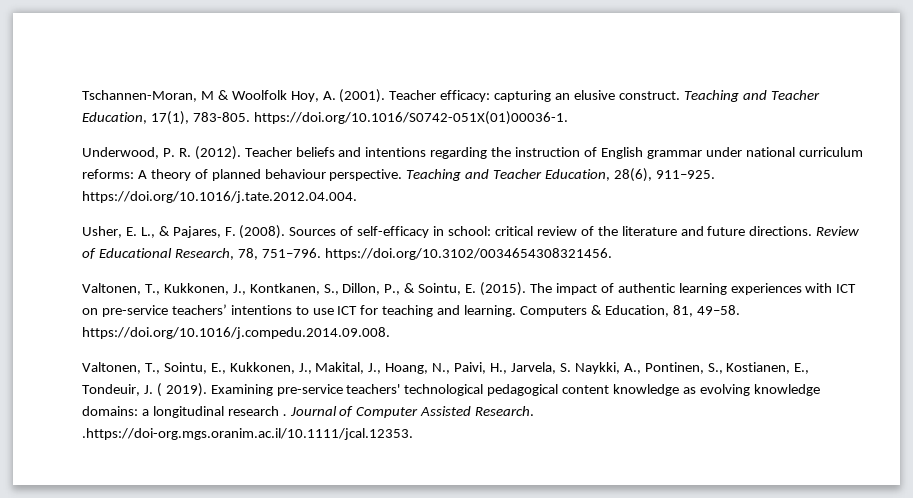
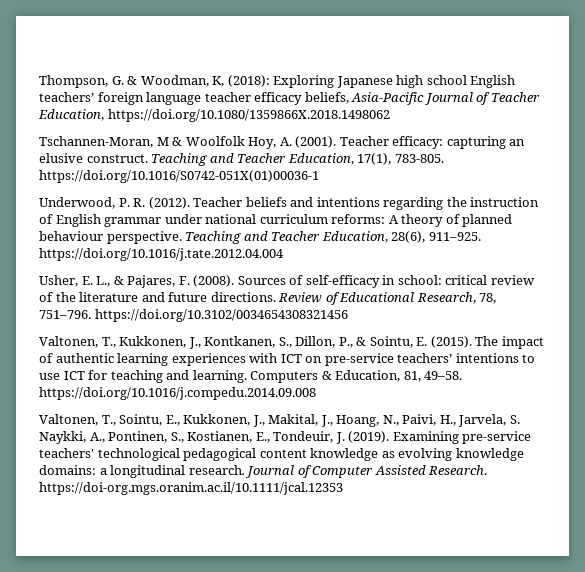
+ Thompson, G. & Woodman, K, (2018): Exploring Japanese high school English teachers’ foreign language teacher efficacy beliefs, Asia-Pacific Journal of Teacher Education, https://doi.org/10.1080/1359866X.2018.1498062
- Teaching and Teacher Education, 17(1), 783-805. https://doi.org/10.1016/S0742-051X(01)00036-1.
+ Teaching and Teacher Education, 17(1), 783-805. https://doi.org/10.1016/S0742-051X(01)00036-1
- Teaching and Teacher Education, 28(6), 911–925. https://doi.org/10.1016/j.tate.2012.04.004.
+ Teaching and Teacher Education, 28(6), 911–925. https://doi.org/10.1016/j.tate.2012.04.004
- Review of Educational Research, 78, 751–796. https://doi.org/10.3102/0034654308321456.
+ Review of Educational Research, 78, 751–796. https://doi.org/10.3102/0034654308321456
- Computers & Education, 81, 49–58. https://doi.org/10.1016/j.compedu.2014.09.008.
+ Computers & Education, 81, 49–58. https://doi.org/10.1016/j.compedu.2014.09.008
- Valtonen, T., Sointu, E., Kukkonen, J., Makital, J., Hoang, N., Paivi, H., Jarvela, S. Naykki, A., Pontinen, S., Kostianen, E., Tondeuir, J. ( 2019).
+ Valtonen, T., Sointu, E., Kukkonen, J., Makital, J., Hoang, N., Paivi, H., Jarvela, S. Naykki, A., Pontinen, S., Kostianen, E., Tondeuir, J. (2019).
- Examining pre-service teachers' technological pedagogical content knowledge as evolving knowledge domains: a longitudinal research .
+ Examining pre-service teachers' technological pedagogical content knowledge as evolving knowledge domains: a longitudinal research.
- Journal of Computer Assisted Research. .https://doi-org.mgs.oranim.ac.il/10.1111/jcal.12353.
+ Journal of Computer Assisted Research. https://doi-org.mgs.oranim.ac.il/10.1111/jcal.12353

